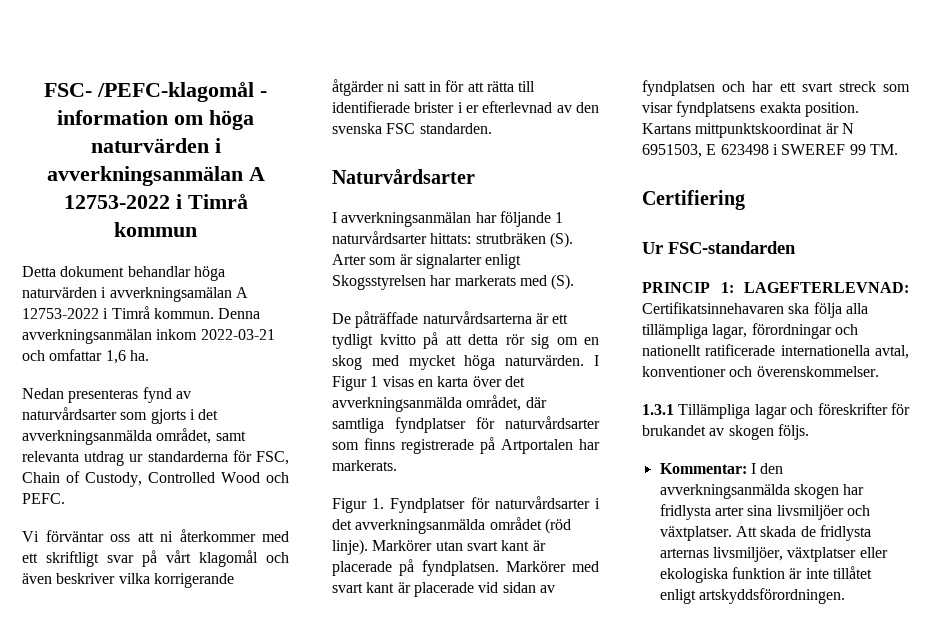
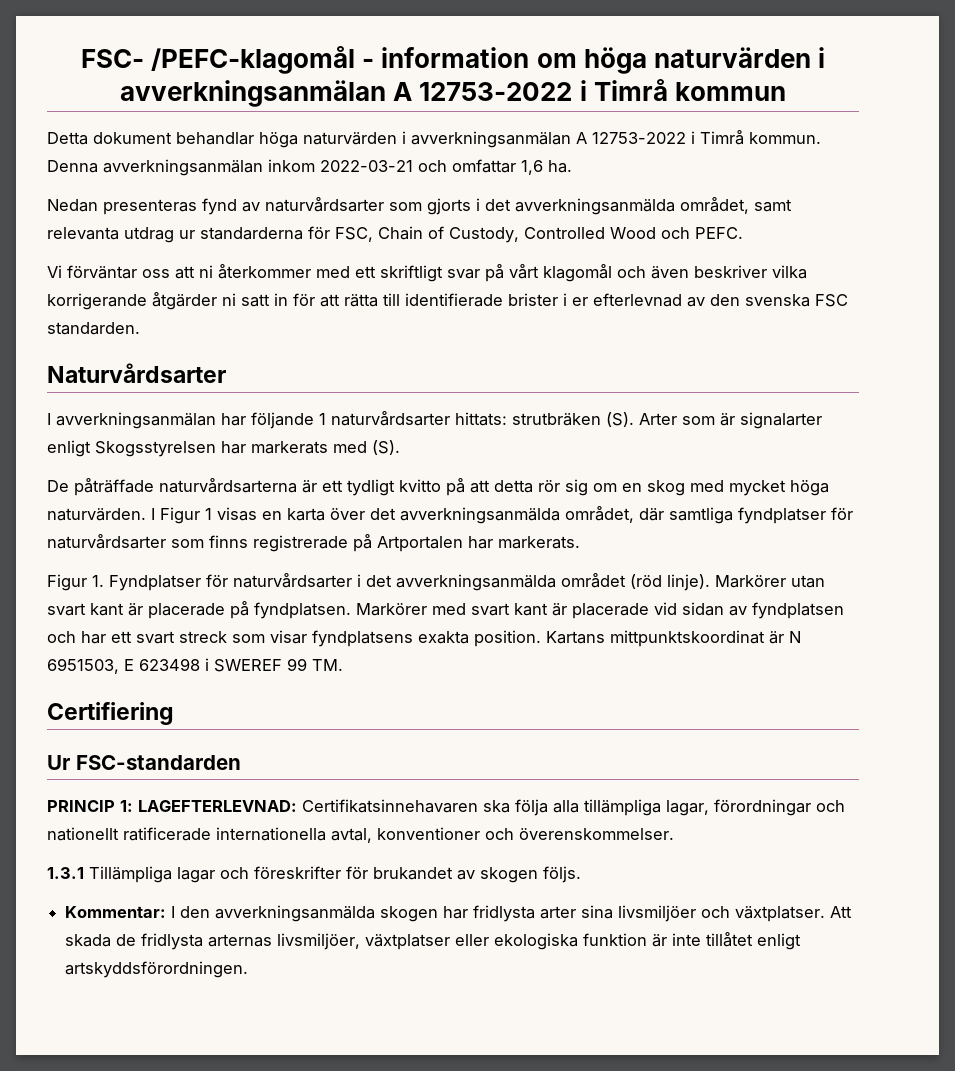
- Detta dokument behandlar höga naturvärden i avverkningsamälan A 12753-2022 i Timrå kommun.
+ Detta dokument behandlar höga naturvärden i avverkningsanmälan A 12753-2022 i Timrå kommun.

